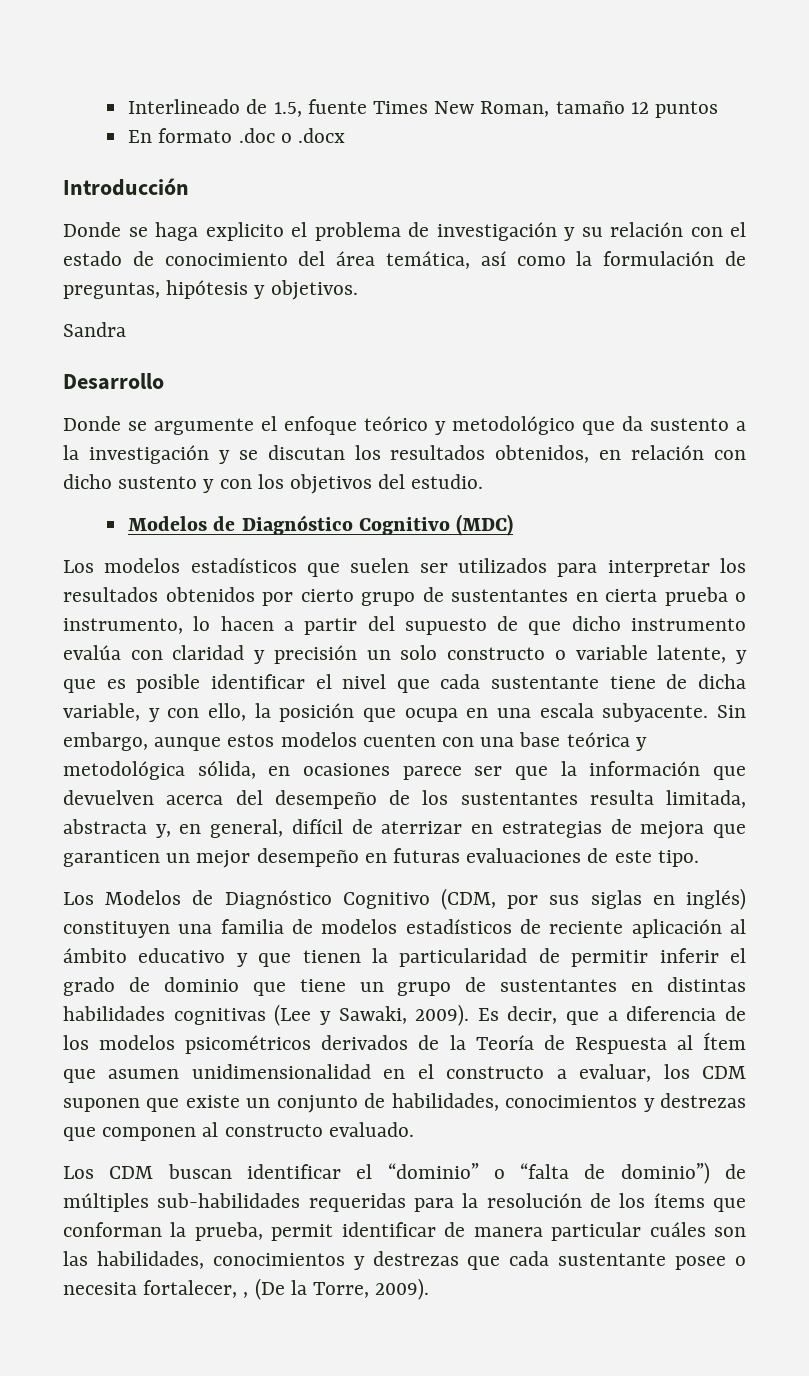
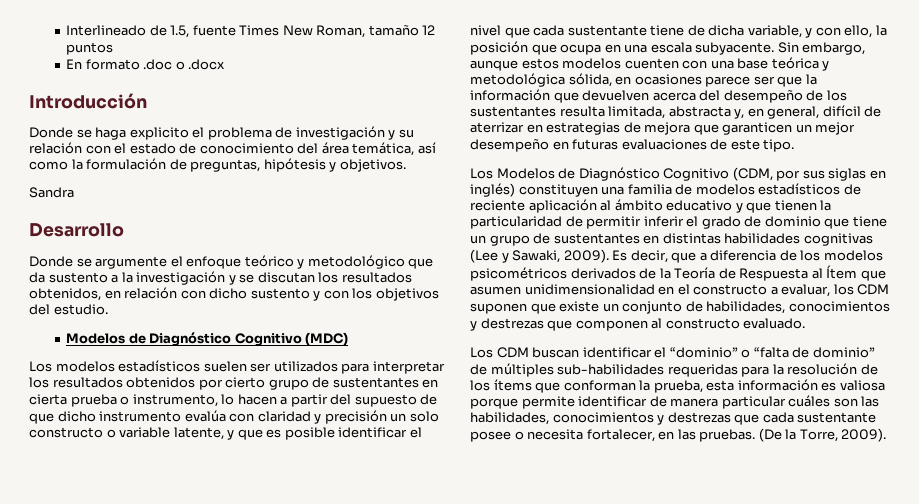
- Los modelos estadísticos que suelen ser utilizados para interpretar los resultados obtenidos por cierto grupo de sustentantes en cierta prueba o instrumento, lo hacen a partir del supuesto de que dicho instrumento evalúa con claridad y precisión un solo constructo o variable latente, y que es posible identificar el nivel que cada sustentante tiene de dicha variable, y con ello, la posición que ocupa en una escala subyacente.
+ Los modelos estadísticos suelen ser utilizados para interpretar los resultados obtenidos por cierto grupo de sustentantes en cierta prueba o instrumento, lo hacen a partir del supuesto de que dicho instrumento evalúa con claridad y precisión un solo constructo o variable latente, y que es posible identificar el nivel que cada sustentante tiene de dicha variable, y con ello, la posición que ocupa en una escala subyacente.
- Los CDM buscan identificar el “dominio” o “falta de dominio”) de múltiples sub-habilidades requeridas para la resolución de los ítems que conforman la prueba, permit identificar de manera particular cuáles son las habilidades, conocimientos y destrezas que cada sustentante posee o necesita fortalecer, , (De la Torre, 2009).
+ Los CDM buscan identificar el “dominio” o “falta de dominio” de múltiples sub-habilidades requeridas para la resolución de los ítems que conforman la prueba, esta información es valiosa porque permite identificar de manera particular cuáles son las habilidades, conocimientos y destrezas que cada sustentante posee o necesita fortalecer, en las pruebas. (De la Torre, 2009).

